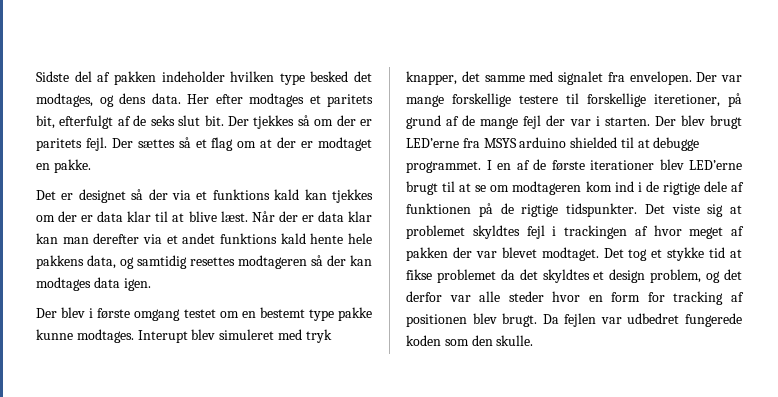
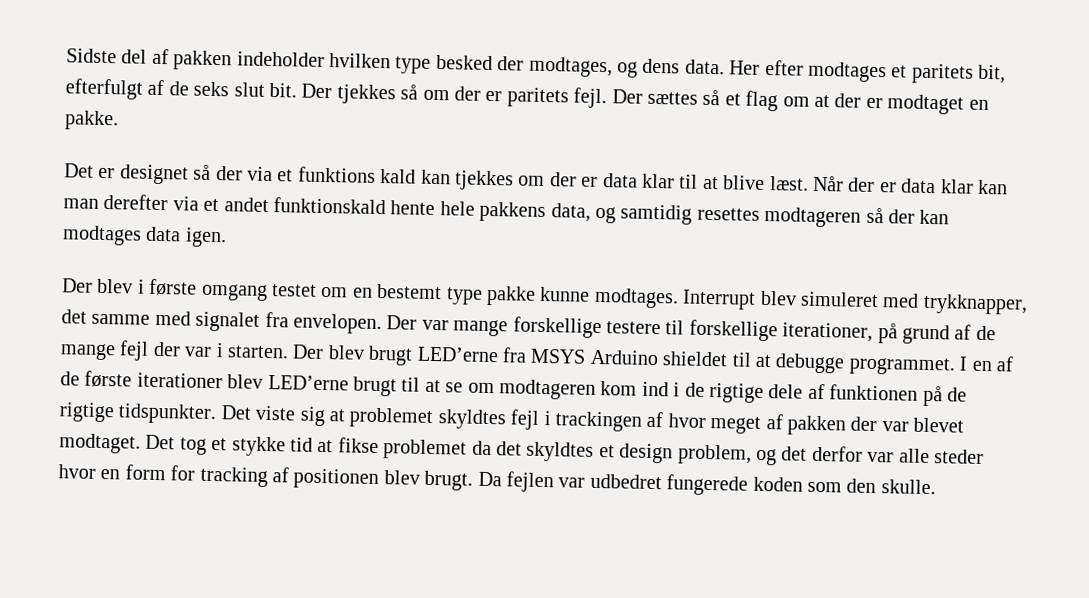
- Sidste del af pakken indeholder hvilken type besked det modtages, og dens data.
+ Sidste del af pakken indeholder hvilken type besked der modtages, og dens data.
- Når der er data klar kan man derefter via et andet funktions kald hente hele pakkens data, og samtidig resettes modtageren så der kan modtages data igen.
+ Når der er data klar kan man derefter via et andet funktionskald hente hele pakkens data, og samtidig resettes modtageren så der kan modtages data igen.
- Interupt blev simuleret med tryk knapper, det samme med signalet fra envelopen.
+ Interrupt blev simuleret med trykknapper, det samme med signalet fra envelopen.
- Der var mange forskellige testere til forskellige iteretioner, på grund af de mange fejl der var i starten.
+ Der var mange forskellige testere til forskellige iterationer, på grund af de mange fejl der var i starten.
- Der blev brugt LED’erne fra MSYS arduino shielded til at debugge programmet.
+ Der blev brugt LED’erne fra MSYS Arduino shieldet til at debugge programmet.

